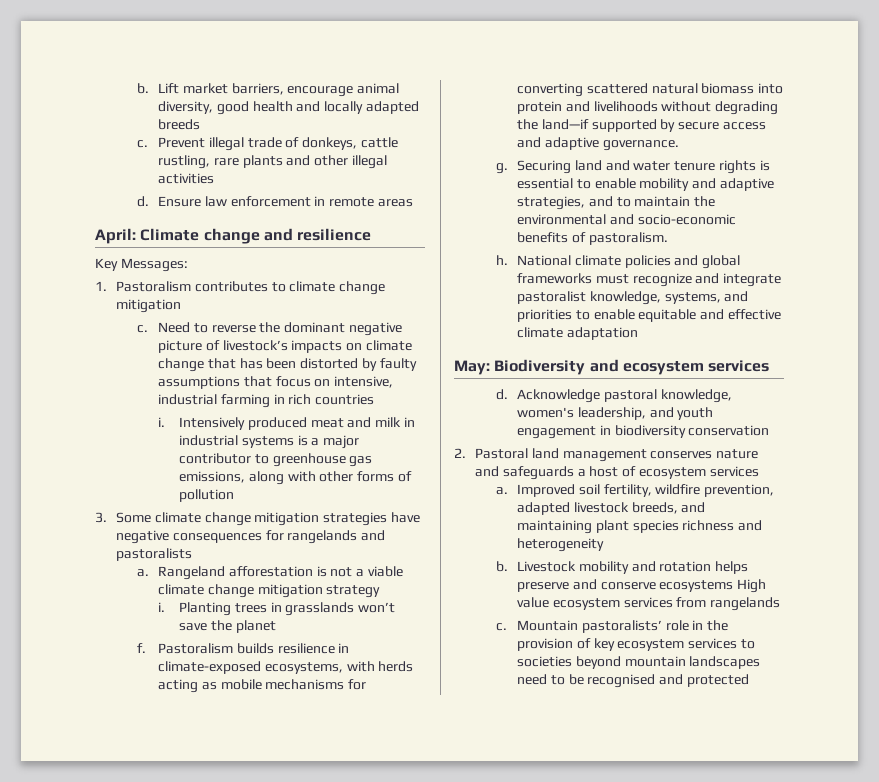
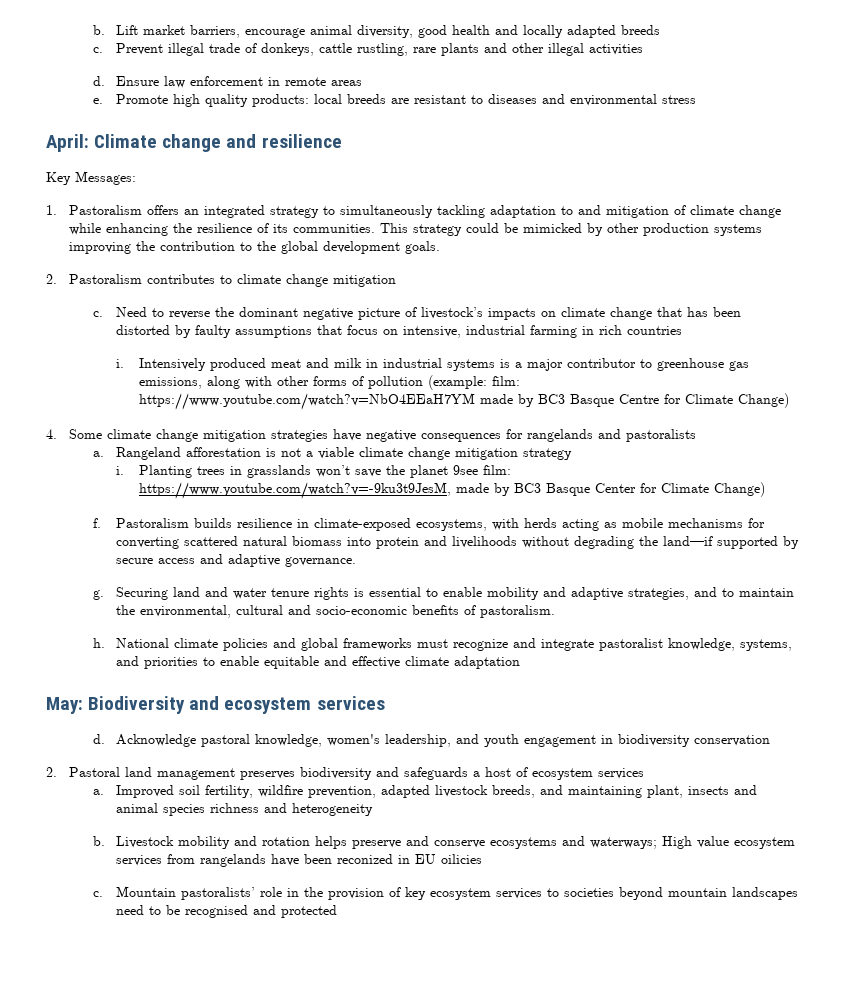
+ e. Promote high quality products: local breeds are resistant to diseases and environmental stress
- 1. Pastoralism contributes to climate change mitigation
+ 1. Pastoralism offers an integrated strategy to simultaneously tackling adaptation to and mitigation of climate change while enhancing the resilience of its communities. This strategy could be mimicked by other production systems improving the contribution to the global development goals.
+ 2. Pastoralism contributes to climate change mitigation
- Intensively produced meat and milk in industrial systems is a major contributor to greenhouse gas emissions, along with other forms of pollution
- 3. Some climate change mitigation strategies have negative consequences for rangelands and pastoralists
+ Intensively produced meat and milk in industrial systems is a major contributor to greenhouse gas emissions, along with other forms of pollution (example: film: https://www.youtube.com/watch?v=NbO4EEaH7YM made by BC3 Basque Centre for Climate Change)
+ 4. Some climate change mitigation strategies have negative consequences for rangelands and pastoralists
- Planting trees in grasslands won’t save the planet
+ Planting trees in grasslands won’t save the planet 9see film: https://www.youtube.com/watch?v=-9ku3t9JesM, made by BC3 Basque Center for Climate Change)
- Securing land and water tenure rights is essential to enable mobility and adaptive strategies, and to maintain the environmental and socio-economic benefits of pastoralism.
+ Securing land and water tenure rights is essential to enable mobility and adaptive strategies, and to maintain the environmental, cultural and socio-economic benefits of pastoralism.
- 2. Pastoral land management conserves nature and safeguards a host of ecosystem services
+ 2. Pastoral land management preserves biodiversity and safeguards a host of ecosystem services
- Improved soil fertility, wildfire prevention, adapted livestock breeds, and maintaining plant species richness and heterogeneity
+ Improved soil fertility, wildfire prevention, adapted livestock breeds, and maintaining plant, insects and animal species richness and heterogeneity
- Livestock mobility and rotation helps preserve and conserve ecosystems High value ecosystem services from rangelands
+ Livestock mobility and rotation helps preserve and conserve ecosystems and waterways; High value ecosystem services from rangelands have been reconized in EU oilicies

